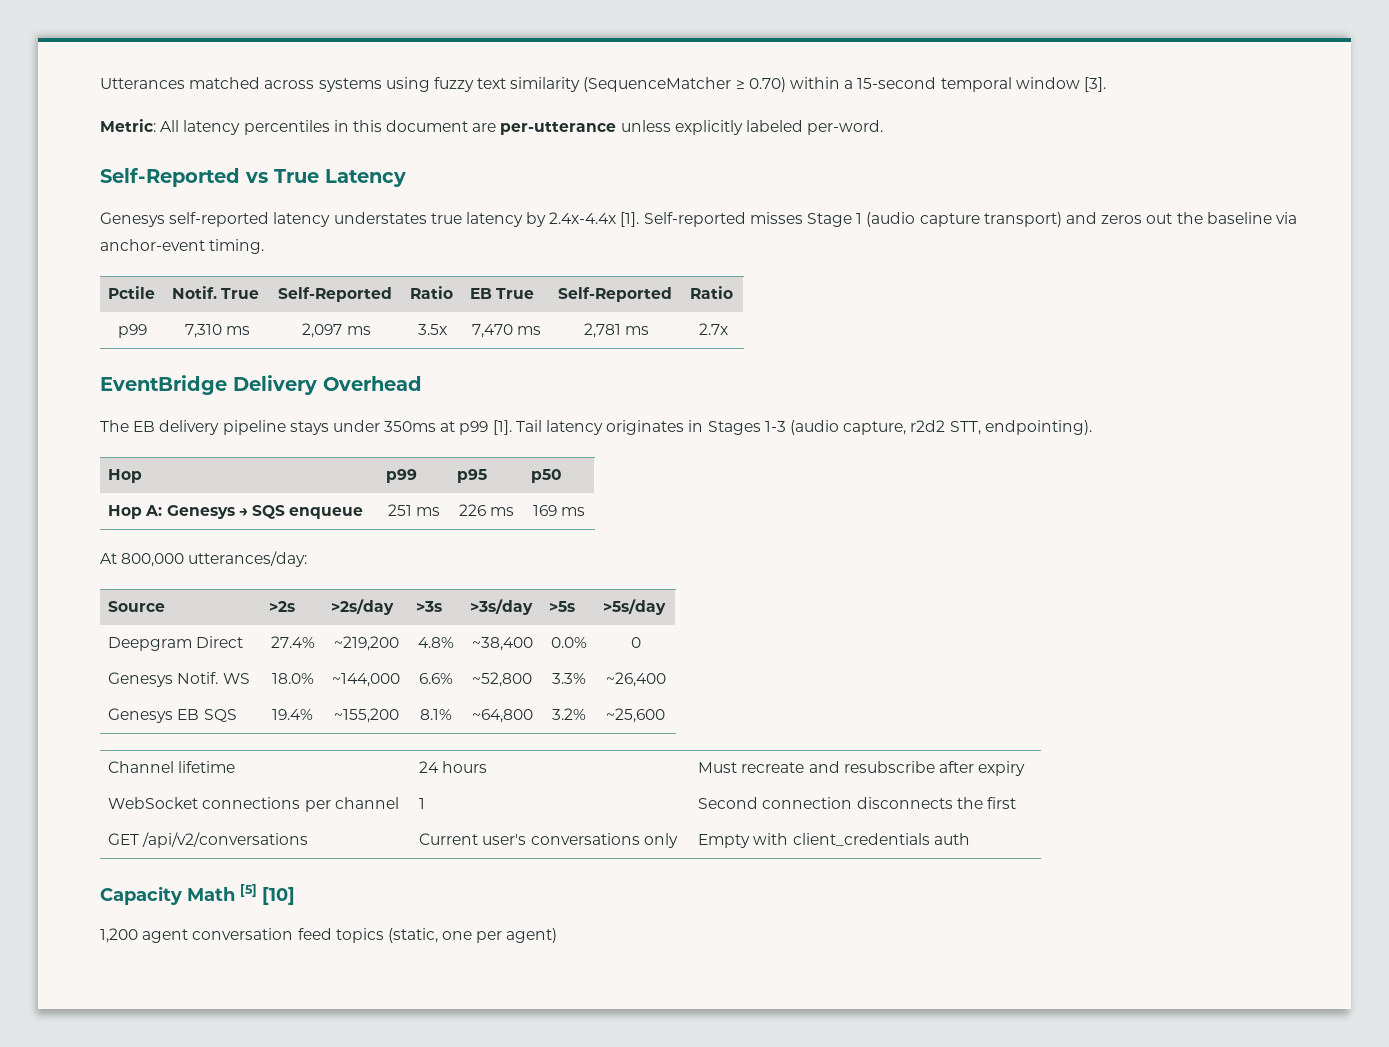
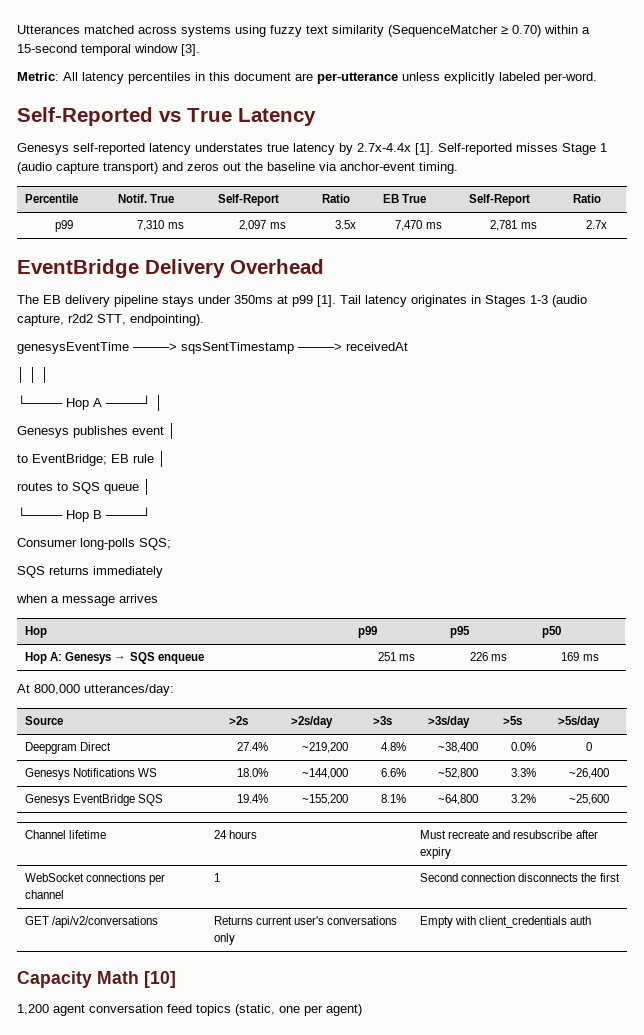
- Genesys self-reported latency understates true latency by 2.4x-4.4x [1].
+ Genesys self-reported latency understates true latency by 2.7x-4.4x [1].
- Pctile | Notif. True | Self-Reported | Ratio | EB True | Self-Reported | Ratio
+ Percentile | Notif. True | Self-Report | Ratio | EB True | Self-Report | Ratio
+ genesysEventTime ────> sqsSentTimestamp ────> receivedAt
+ │ │ │
+ └──── Hop A ────┘ │
+ Genesys publishes event │
+ to EventBridge; EB rule │
+ routes to SQS queue │
+ └──── Hop B ────┘
+ Consumer long-polls SQS;
+ SQS returns immediately
+ when a message arrives
- Genesys Notif. WS | 18.0% | ~144,000 | 6.6% | ~52,800 | 3.3% | ~26,400
+ Genesys Notifications WS | 18.0% | ~144,000 | 6.6% | ~52,800 | 3.3% | ~26,400
- Genesys EB SQS | 19.4% | ~155,200 | 8.1% | ~64,800 | 3.2% | ~25,600
+ Genesys EventBridge SQS | 19.4% | ~155,200 | 8.1% | ~64,800 | 3.2% | ~25,600
- GET /api/v2/conversations | Current user's conversations only | Empty with client_credentials auth
+ GET /api/v2/conversations | Returns current user's conversations only | Empty with client_credentials auth
- Capacity Math [5] [10]
+ Capacity Math [10]

